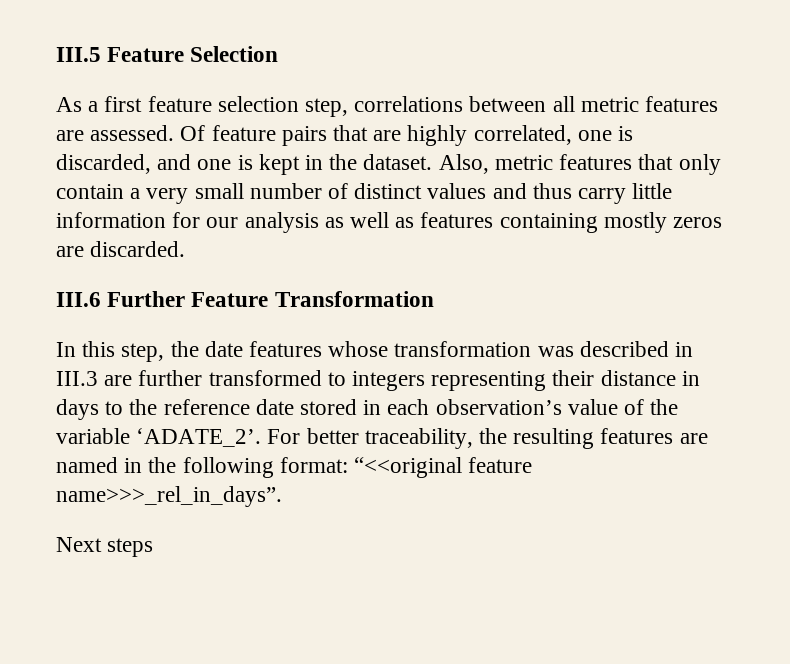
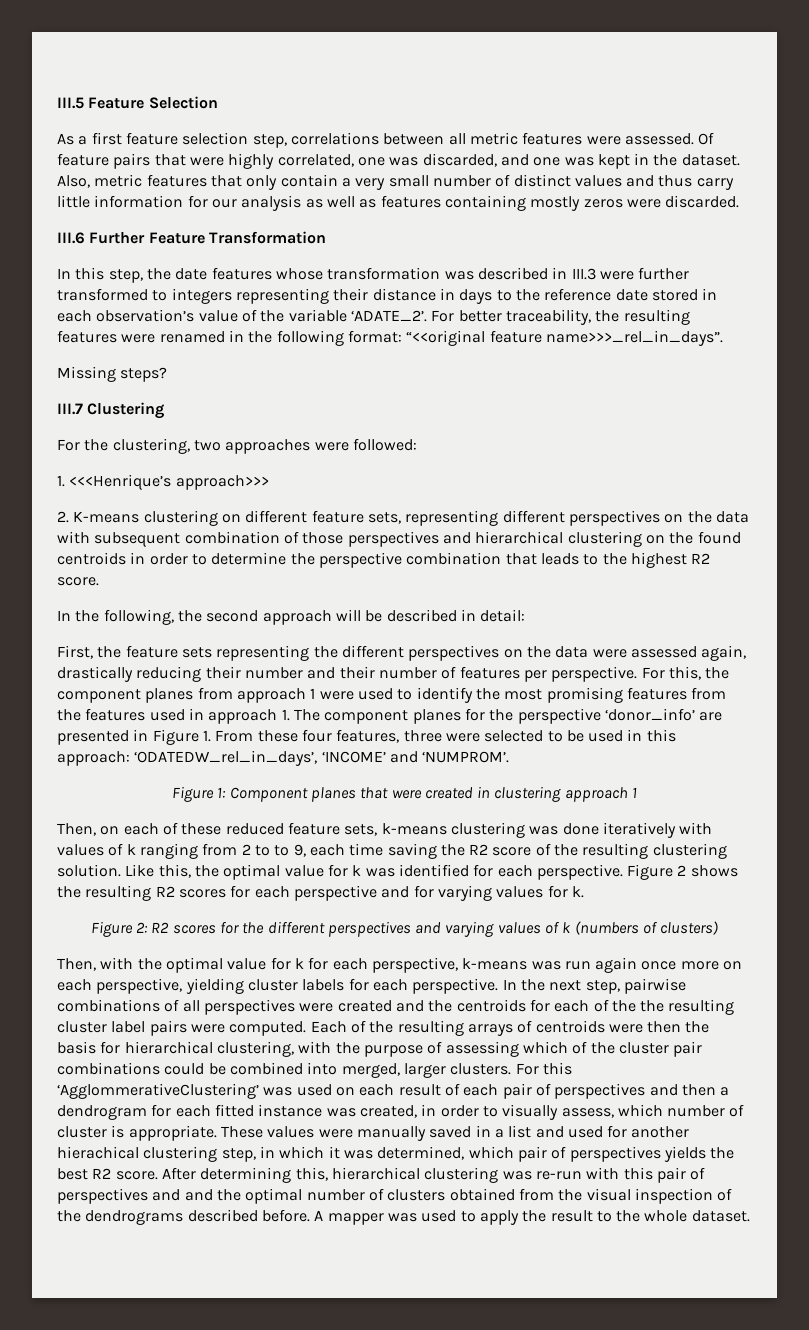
- As a first feature selection step, correlations between all metric features are assessed.
+ As a first feature selection step, correlations between all metric features were assessed.
- Of feature pairs that are highly correlated, one is discarded, and one is kept in the dataset.
+ Of feature pairs that were highly correlated, one was discarded, and one was kept in the dataset.
- Also, metric features that only contain a very small number of distinct values and thus carry little information for our analysis as well as features containing mostly zeros are discarded.
+ Also, metric features that only contain a very small number of distinct values and thus carry little information for our analysis as well as features containing mostly zeros were discarded.
- In this step, the date features whose transformation was described in III.3 are further transformed to integers representing their distance in days to the reference date stored in each observation’s value of the variable ‘ADATE_2’.
+ In this step, the date features whose transformation was described in III.3 were further transformed to integers representing their distance in days to the reference date stored in each observation’s value of the variable ‘ADATE_2’.
- For better traceability, the resulting features are named in the following format: “<<original feature name>>>_rel_in_days”.
+ For better traceability, the resulting features were renamed in the following format: “<<original feature name>>>_rel_in_days”.
- Next steps
+ Missing steps?
+ III.7 Clustering
+ For the clustering, two approaches were followed:
+ 1. <<<Henrique’s approach>>>
+ 2. K-means clustering on different feature sets, representing different perspectives on the data with subsequent combination of those perspectives and hierarchical clustering on the found centroids in order to determine the perspective combination that leads to the highest R2 score.
+ In the following, the second approach will be described in detail:
+ First, the feature sets representing the different perspectives on the data were assessed again, drastically reducing their number and their number of features per perspective. For this, the component planes from approach 1 were used to identify the most promising features from the features used in approach 1. The component planes for the perspective ‘donor_info’ are presented in Figure 1. From these four features, three were selected to be used in this approach: ‘ODATEDW_rel_in_days’, ‘INCOME’ and ‘NUMPROM’.
+ Figure 1: Component planes that were created in clustering approach 1
+ Then, on each of these reduced feature sets, k-means clustering was done iteratively with values of k ranging from 2 to to 9, each time saving the R2 score of the resulting clustering solution. Like this, the optimal value for k was identified for each perspective. Figure 2 shows the resulting R2 scores for each perspective and for varying values for k.
+ Figure 2: R2 scores for the different perspectives and varying values of k (numbers of clusters)
+ Then, with the optimal value for k for each perspective, k-means was run again once more on each perspective, yielding cluster labels for each perspective. In the next step, pairwise combinations of all perspectives were created and the centroids for each of the the resulting cluster label pairs were computed. Each of the resulting arrays of centroids were then the basis for hierarchical clustering, with the purpose of assessing which of the cluster pair combinations could be combined into merged, larger clusters. For this ‘AgglommerativeClustering’ was used on each result of each pair of perspectives and then a dendrogram for each fitted instance was created, in order to visually assess, which number of cluster is appropriate. These values were manually saved in a list and used for another hierachical clustering step, in which it was determined, which pair of perspectives yields the best R2 score. After determining this, hierarchical clustering was re-run with this pair of perspectives and and the optimal number of clusters obtained from the visual inspection of the dendrograms described before. A mapper was used to apply the result to the whole dataset.

